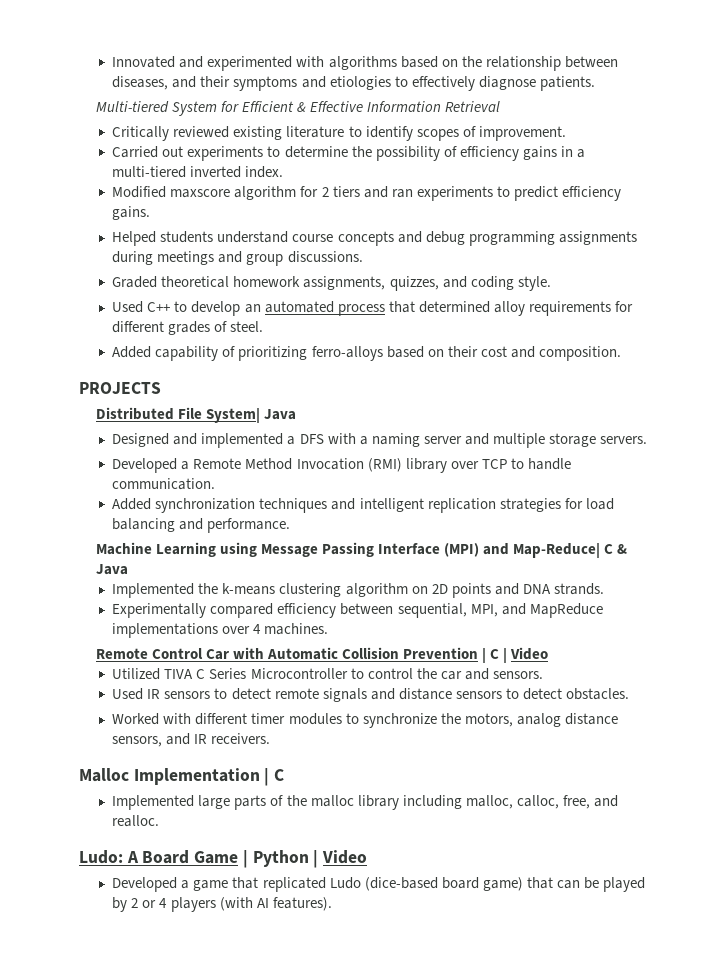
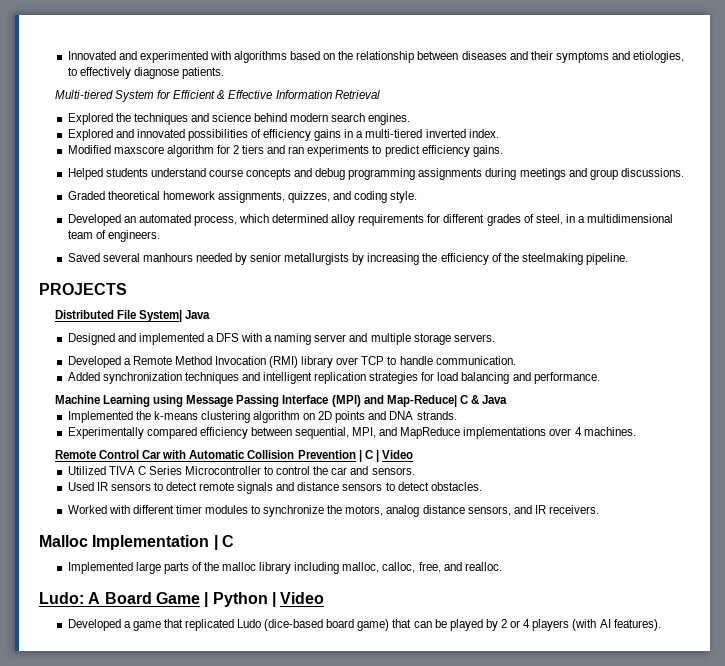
- Innovated and experimented with algorithms based on the relationship between diseases, and their symptoms and etiologies to effectively diagnose patients.
+ Innovated and experimented with algorithms based on the relationship between diseases and their symptoms and etiologies, to effectively diagnose patients.
- Critically reviewed existing literature to identify scopes of improvement.
- Carried out experiments to determine the possibility of efficiency gains in a multi-tiered inverted index.
+ Explored the techniques and science behind modern search engines.
+ Explored and innovated possibilities of efficiency gains in a multi-tiered inverted index.
- Used C++ to develop an automated process that determined alloy requirements for different grades of steel.
- Added capability of prioritizing ferro-alloys based on their cost and composition.
+ Developed an automated process, which determined alloy requirements for different grades of steel, in a multidimensional team of engineers.
+ Saved several manhours needed by senior metallurgists by increasing the efficiency of the steelmaking pipeline.

